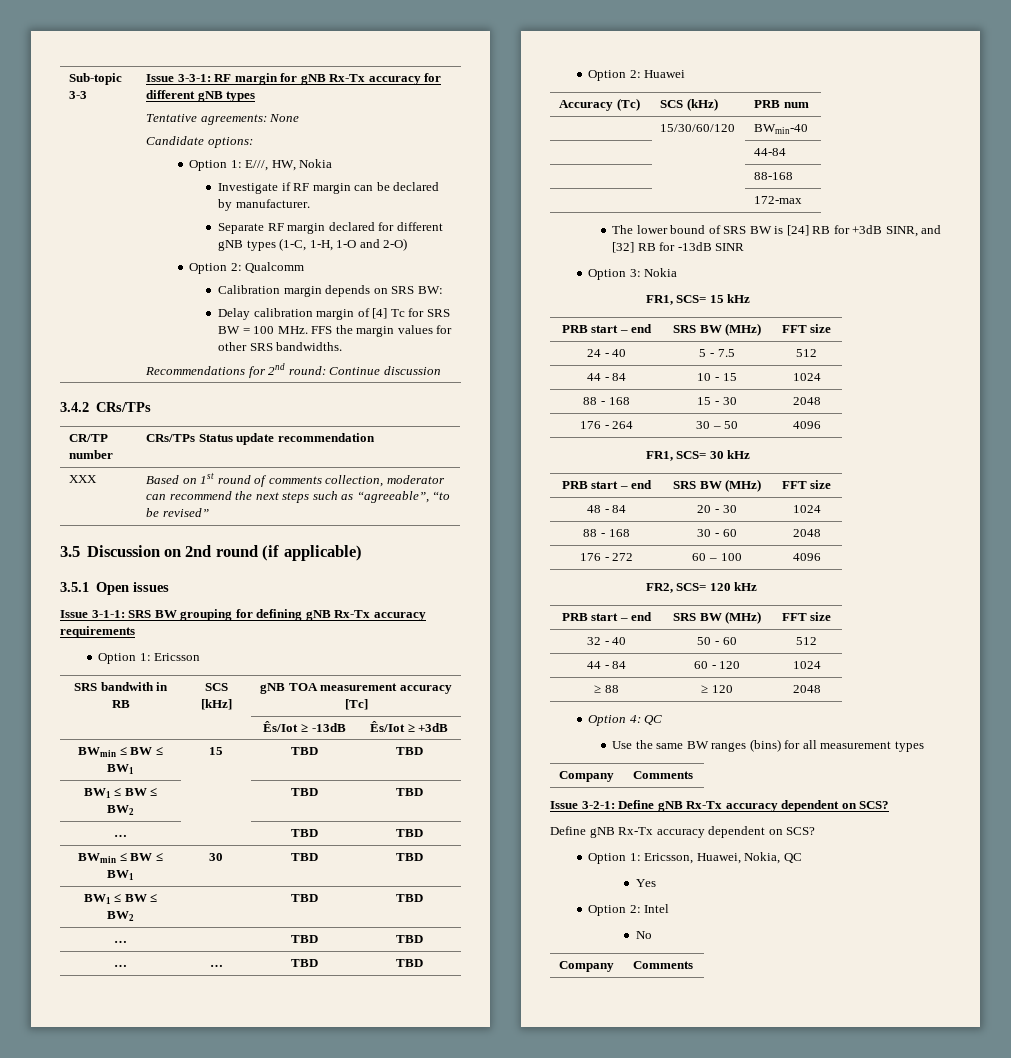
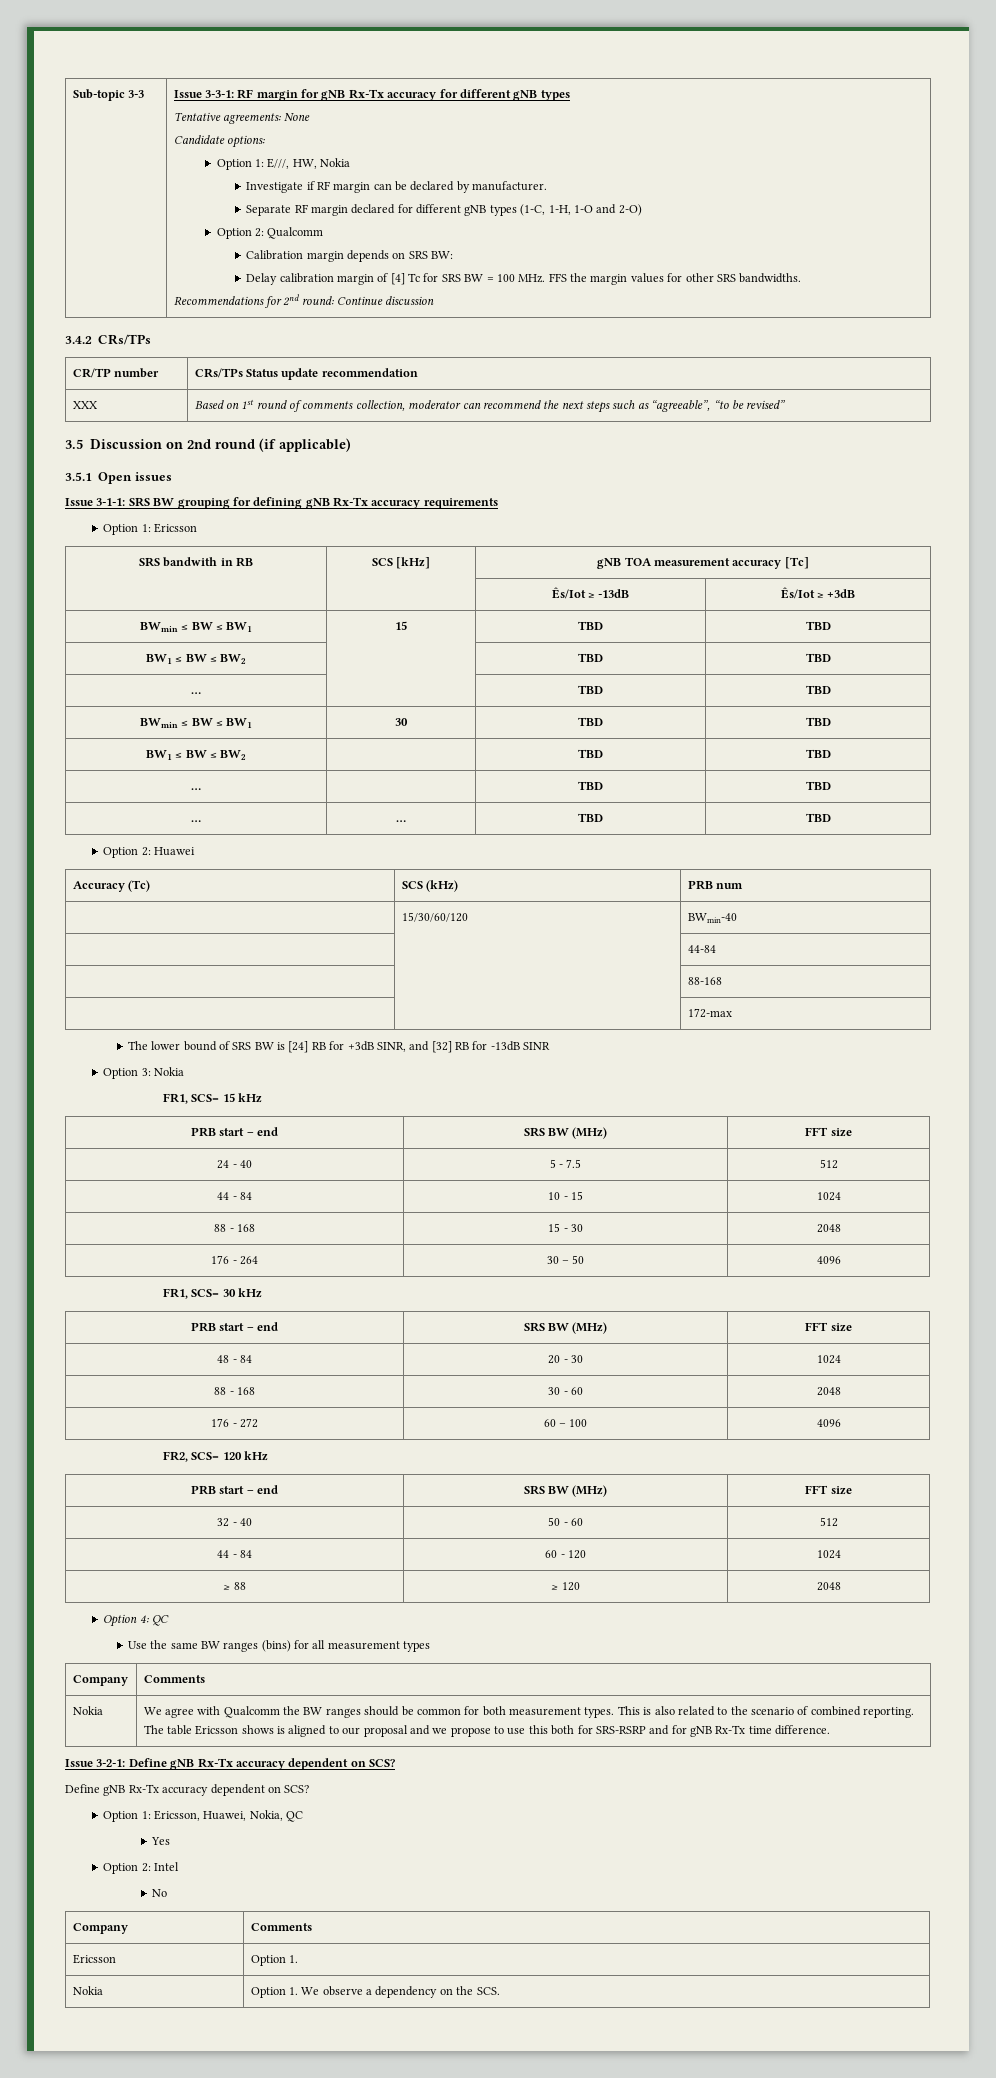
+ Nokia | We agree with Qualcomm the BW ranges should be common for both measurement types. This is also related to the scenario of combined reporting. The table Ericsson shows is aligned to our proposal and we propose to use this both for SRS-RSRP and for gNB Rx-Tx time difference.
+ Ericsson | Option 1.
+ Nokia | Option 1. We observe a dependency on the SCS.

